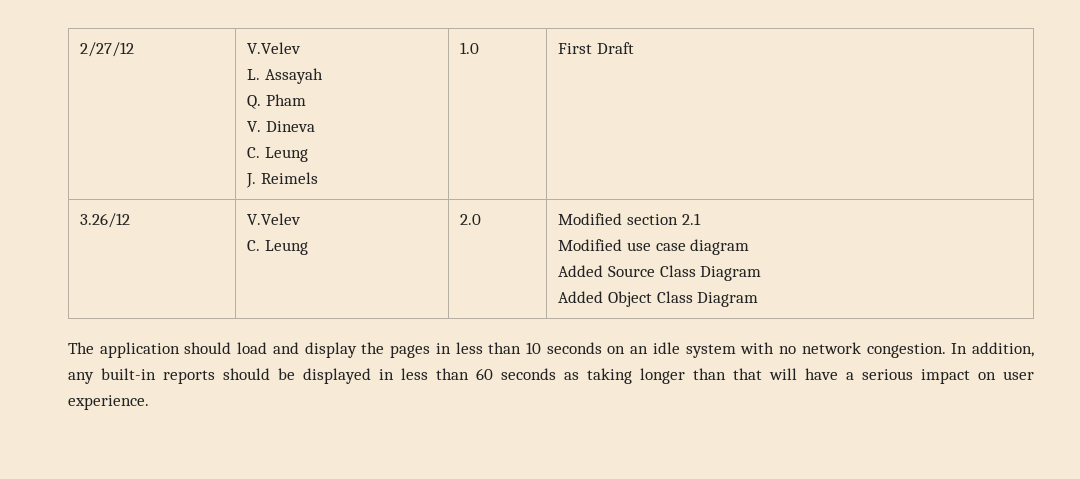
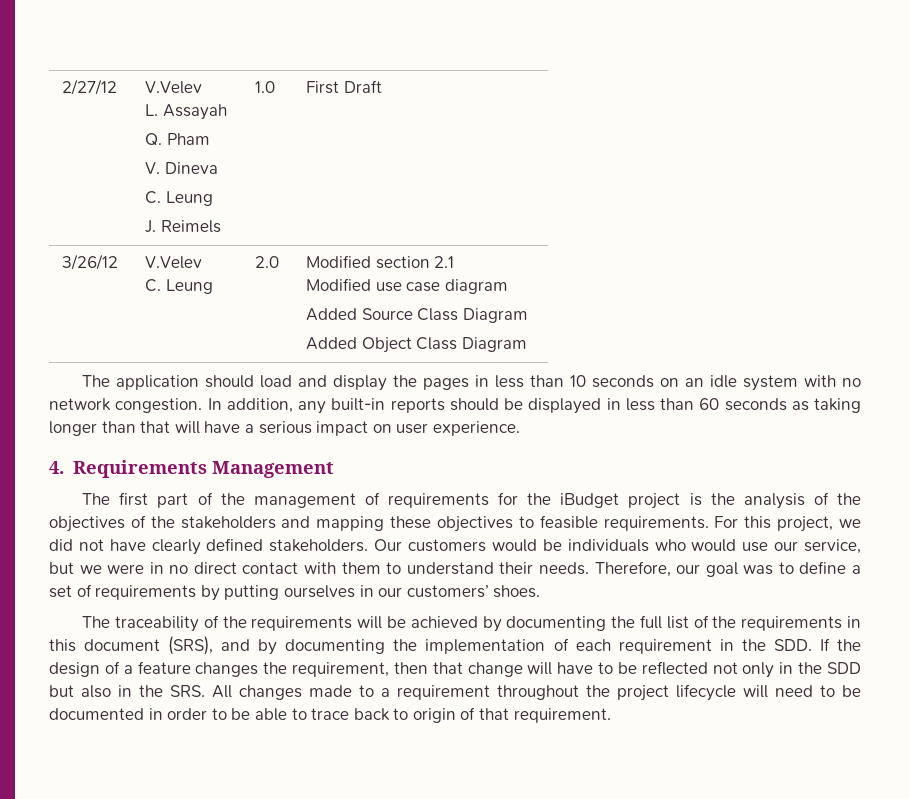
- 3.26/12 | V.Velev
+ 3/26/12 | V.Velev
+ 4. Requirements Management
+ The first part of the management of requirements for the iBudget project is the analysis of the objectives of the stakeholders and mapping these objectives to feasible requirements. For this project, we did not have clearly defined stakeholders. Our customers would be individuals who would use our service, but we were in no direct contact with them to understand their needs. Therefore, our goal was to define a set of requirements by putting ourselves in our customers’ shoes.
+ The traceability of the requirements will be achieved by documenting the full list of the requirements in this document (SRS), and by documenting the implementation of each requirement in the SDD. If the design of a feature changes the requirement, then that change will have to be reflected not only in the SDD but also in the SRS. All changes made to a requirement throughout the project lifecycle will need to be documented in order to be able to trace back to origin of that requirement.

